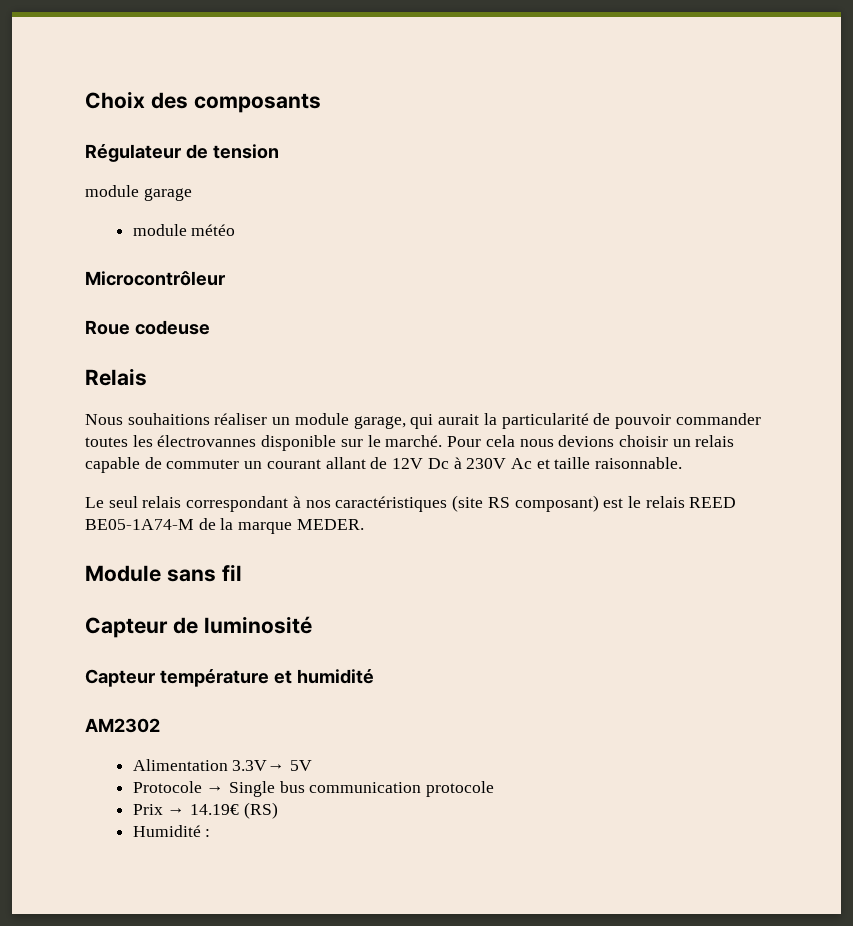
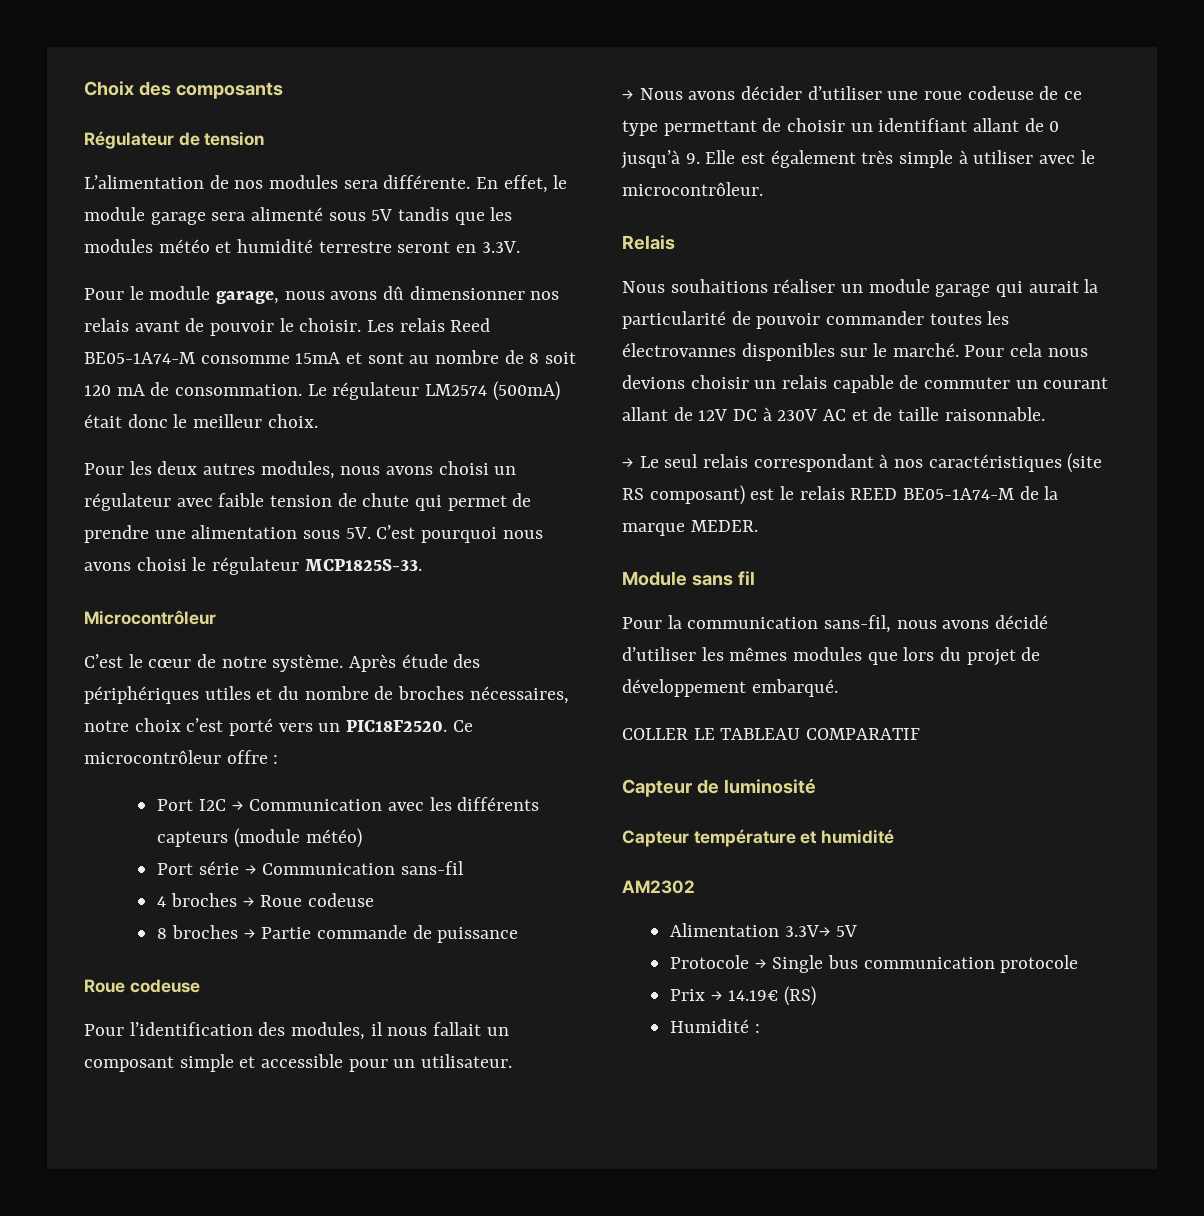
- module garage
- module météo
+ L’alimentation de nos modules sera différente. En effet, le module garage sera alimenté sous 5V tandis que les modules météo et humidité terrestre seront en 3.3V.
+ Pour le module garage, nous avons dû dimensionner nos relais avant de pouvoir le choisir. Les relais Reed BE05-1A74-M consomme 15mA et sont au nombre de 8 soit 120 mA de consommation. Le régulateur LM2574 (500mA) était donc le meilleur choix.
+ Pour les deux autres modules, nous avons choisi un régulateur avec faible tension de chute qui permet de prendre une alimentation sous 5V. C’est pourquoi nous avons choisi le régulateur MCP1825S-33.
  Microcontrôleur
+ C’est le cœur de notre système. Après étude des périphériques utiles et du nombre de broches nécessaires, notre choix c’est porté vers un PIC18F2520. Ce microcontrôleur offre :
+ Port I2C → Communication avec les différents capteurs (module météo)
+ Port série → Communication sans-fil
+ 4 broches → Roue codeuse
+ 8 broches → Partie commande de puissance
  Roue codeuse
+ Pour l’identification des modules, il nous fallait un composant simple et accessible pour un utilisateur.
+ → Nous avons décider d’utiliser une roue codeuse de ce type permettant de choisir un identifiant allant de 0 jusqu’à 9. Elle est également très simple à utiliser avec le microcontrôleur.
- Nous souhaitions réaliser un module garage, qui aurait la particularité de pouvoir commander toutes les électrovannes disponible sur le marché.
+ Nous souhaitions réaliser un module garage qui aurait la particularité de pouvoir commander toutes les électrovannes disponibles sur le marché.
- Pour cela nous devions choisir un relais capable de commuter un courant allant de 12V Dc à 230V Ac et taille raisonnable.
+ Pour cela nous devions choisir un relais capable de commuter un courant allant de 12V DC à 230V AC et de taille raisonnable.
- Le seul relais correspondant à nos caractéristiques (site RS composant) est le relais REED BE05-1A74-M de la marque MEDER.
+ → Le seul relais correspondant à nos caractéristiques (site RS composant) est le relais REED BE05-1A74-M de la marque MEDER.
+ Pour la communication sans-fil, nous avons décidé d’utiliser les mêmes modules que lors du projet de développement embarqué.
+ COLLER LE TABLEAU COMPARATIF

